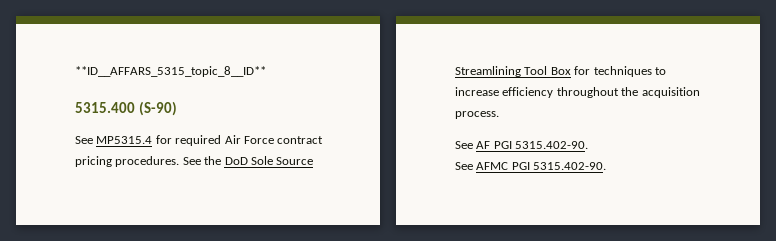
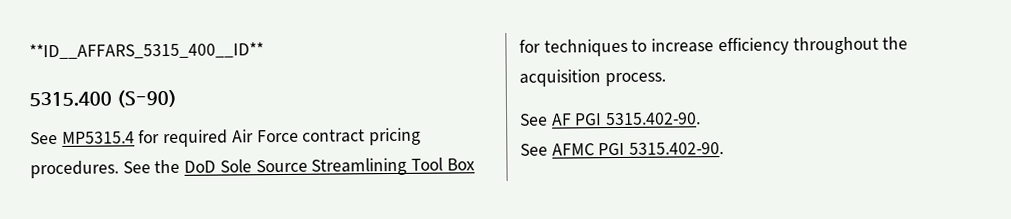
- **ID__AFFARS_5315_topic_8__ID**
+ **ID__AFFARS_5315_400__ID**

